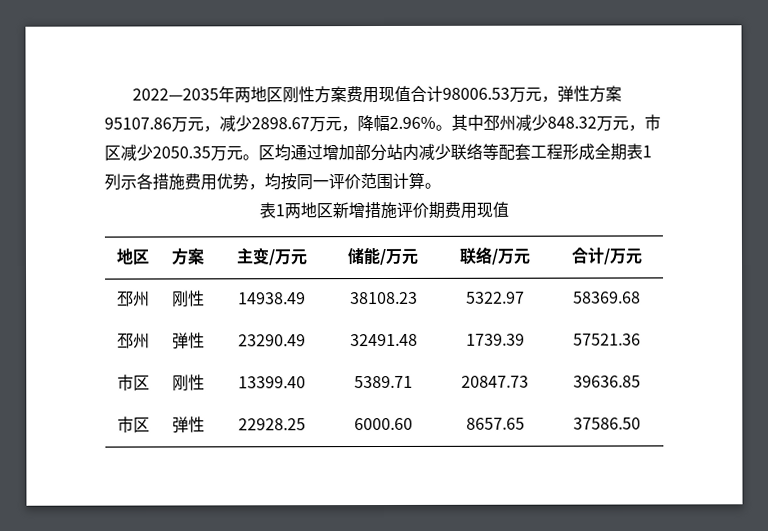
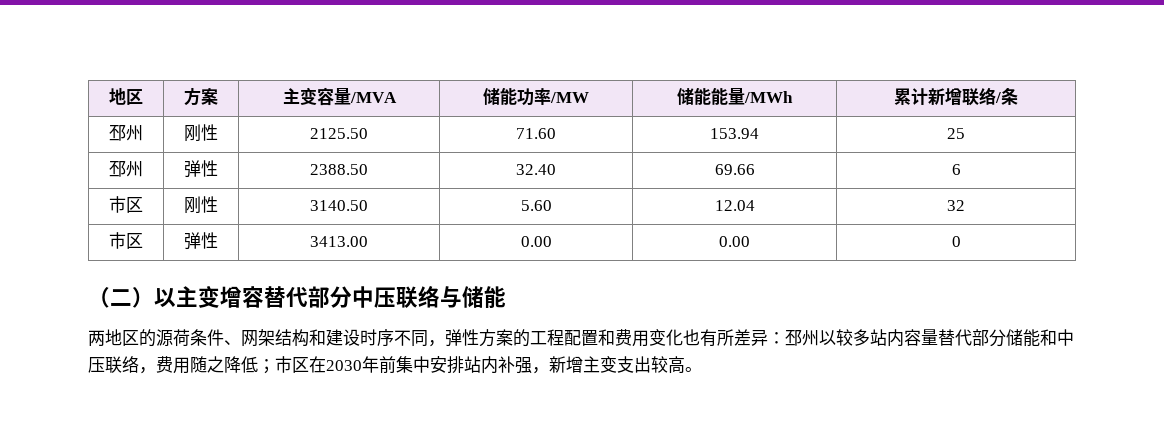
- 2022—2035年两地区刚性方案费用现值合计98006.53万元，弹性方案95107.86万元，减少2898.67万元，降幅2.96%。其中邳州减少848.32万元，市区减少2050.35万元。区均通过增加部分站内减少联络等配套工程形成全期表1列示各措施费用优势，均按同一评价范围计算。
- 表1两地区新增措施评价期费用现值
- 地区 | 方案 | 主变/万元 | 储能/万元 | 联络/万元 | 合计/万元
- 邳州 | 刚性 | 14938.49 | 38108.23 | 5322.97 | 58369.68
- 邳州 | 弹性 | 23290.49 | 32491.48 | 1739.39 | 57521.36
- 市区 | 刚性 | 13399.40 | 5389.71 | 20847.73 | 39636.85
- 市区 | 弹性 | 22928.25 | 6000.60 | 8657.65 | 37586.50
+ 地区 | 方案 | 主变容量/MVA | 储能功率/MW | 储能能量/MWh | 累计新增联络/条
+ 邳州 | 刚性 | 2125.50 | 71.60 | 153.94 | 25
+ 邳州 | 弹性 | 2388.50 | 32.40 | 69.66 | 6
+ 市区 | 刚性 | 3140.50 | 5.60 | 12.04 | 32
+ 市区 | 弹性 | 3413.00 | 0.00 | 0.00 | 0
+ （二）以主变增容替代部分中压联络与储能
+ 两地区的源荷条件、网架结构和建设时序不同，弹性方案的工程配置和费用变化也有所差异：邳州以较多站内容量替代部分储能和中压联络，费用随之降低；市区在2030年前集中安排站内补强，新增主变支出较高。

